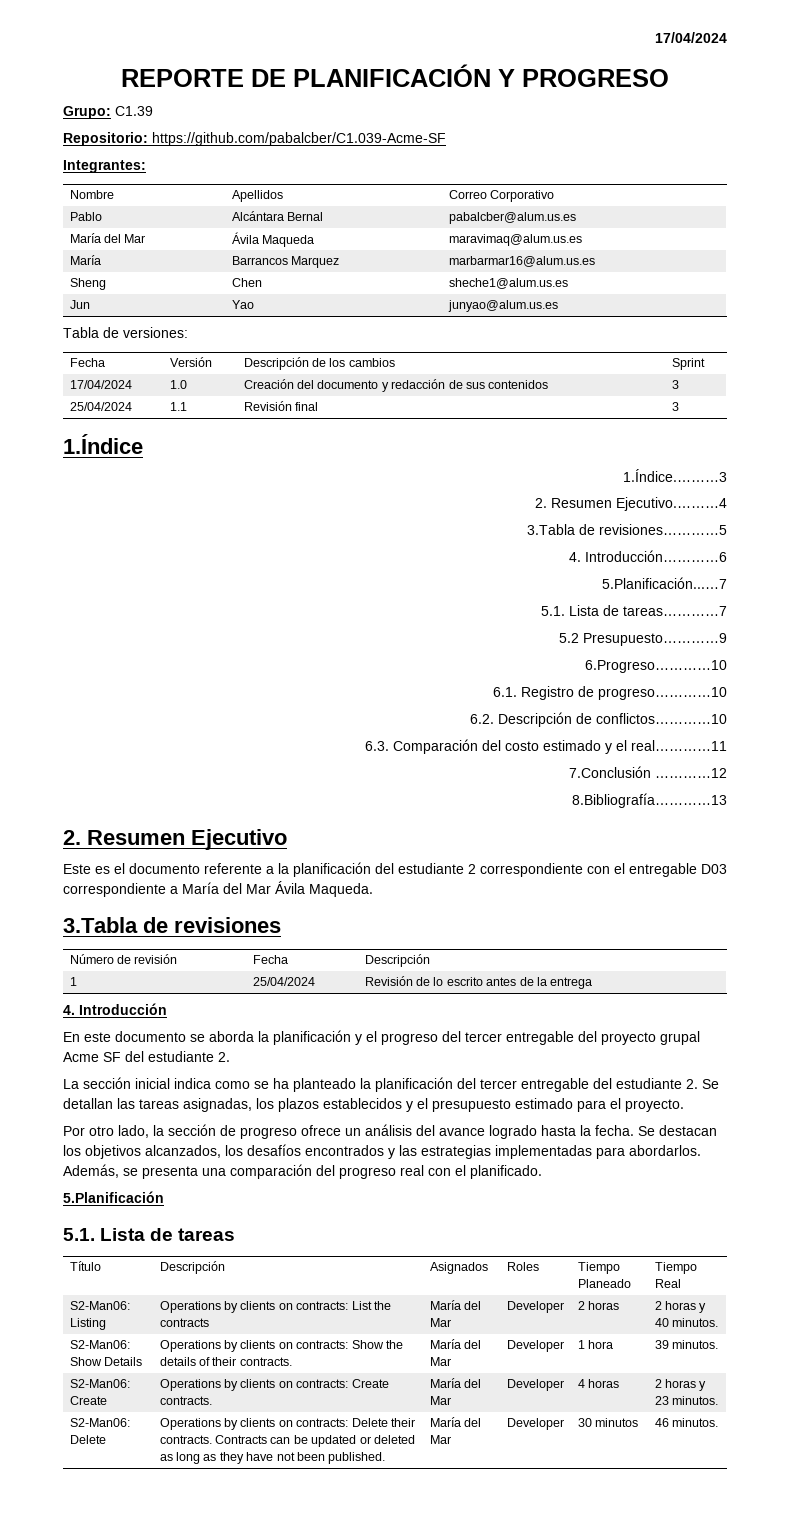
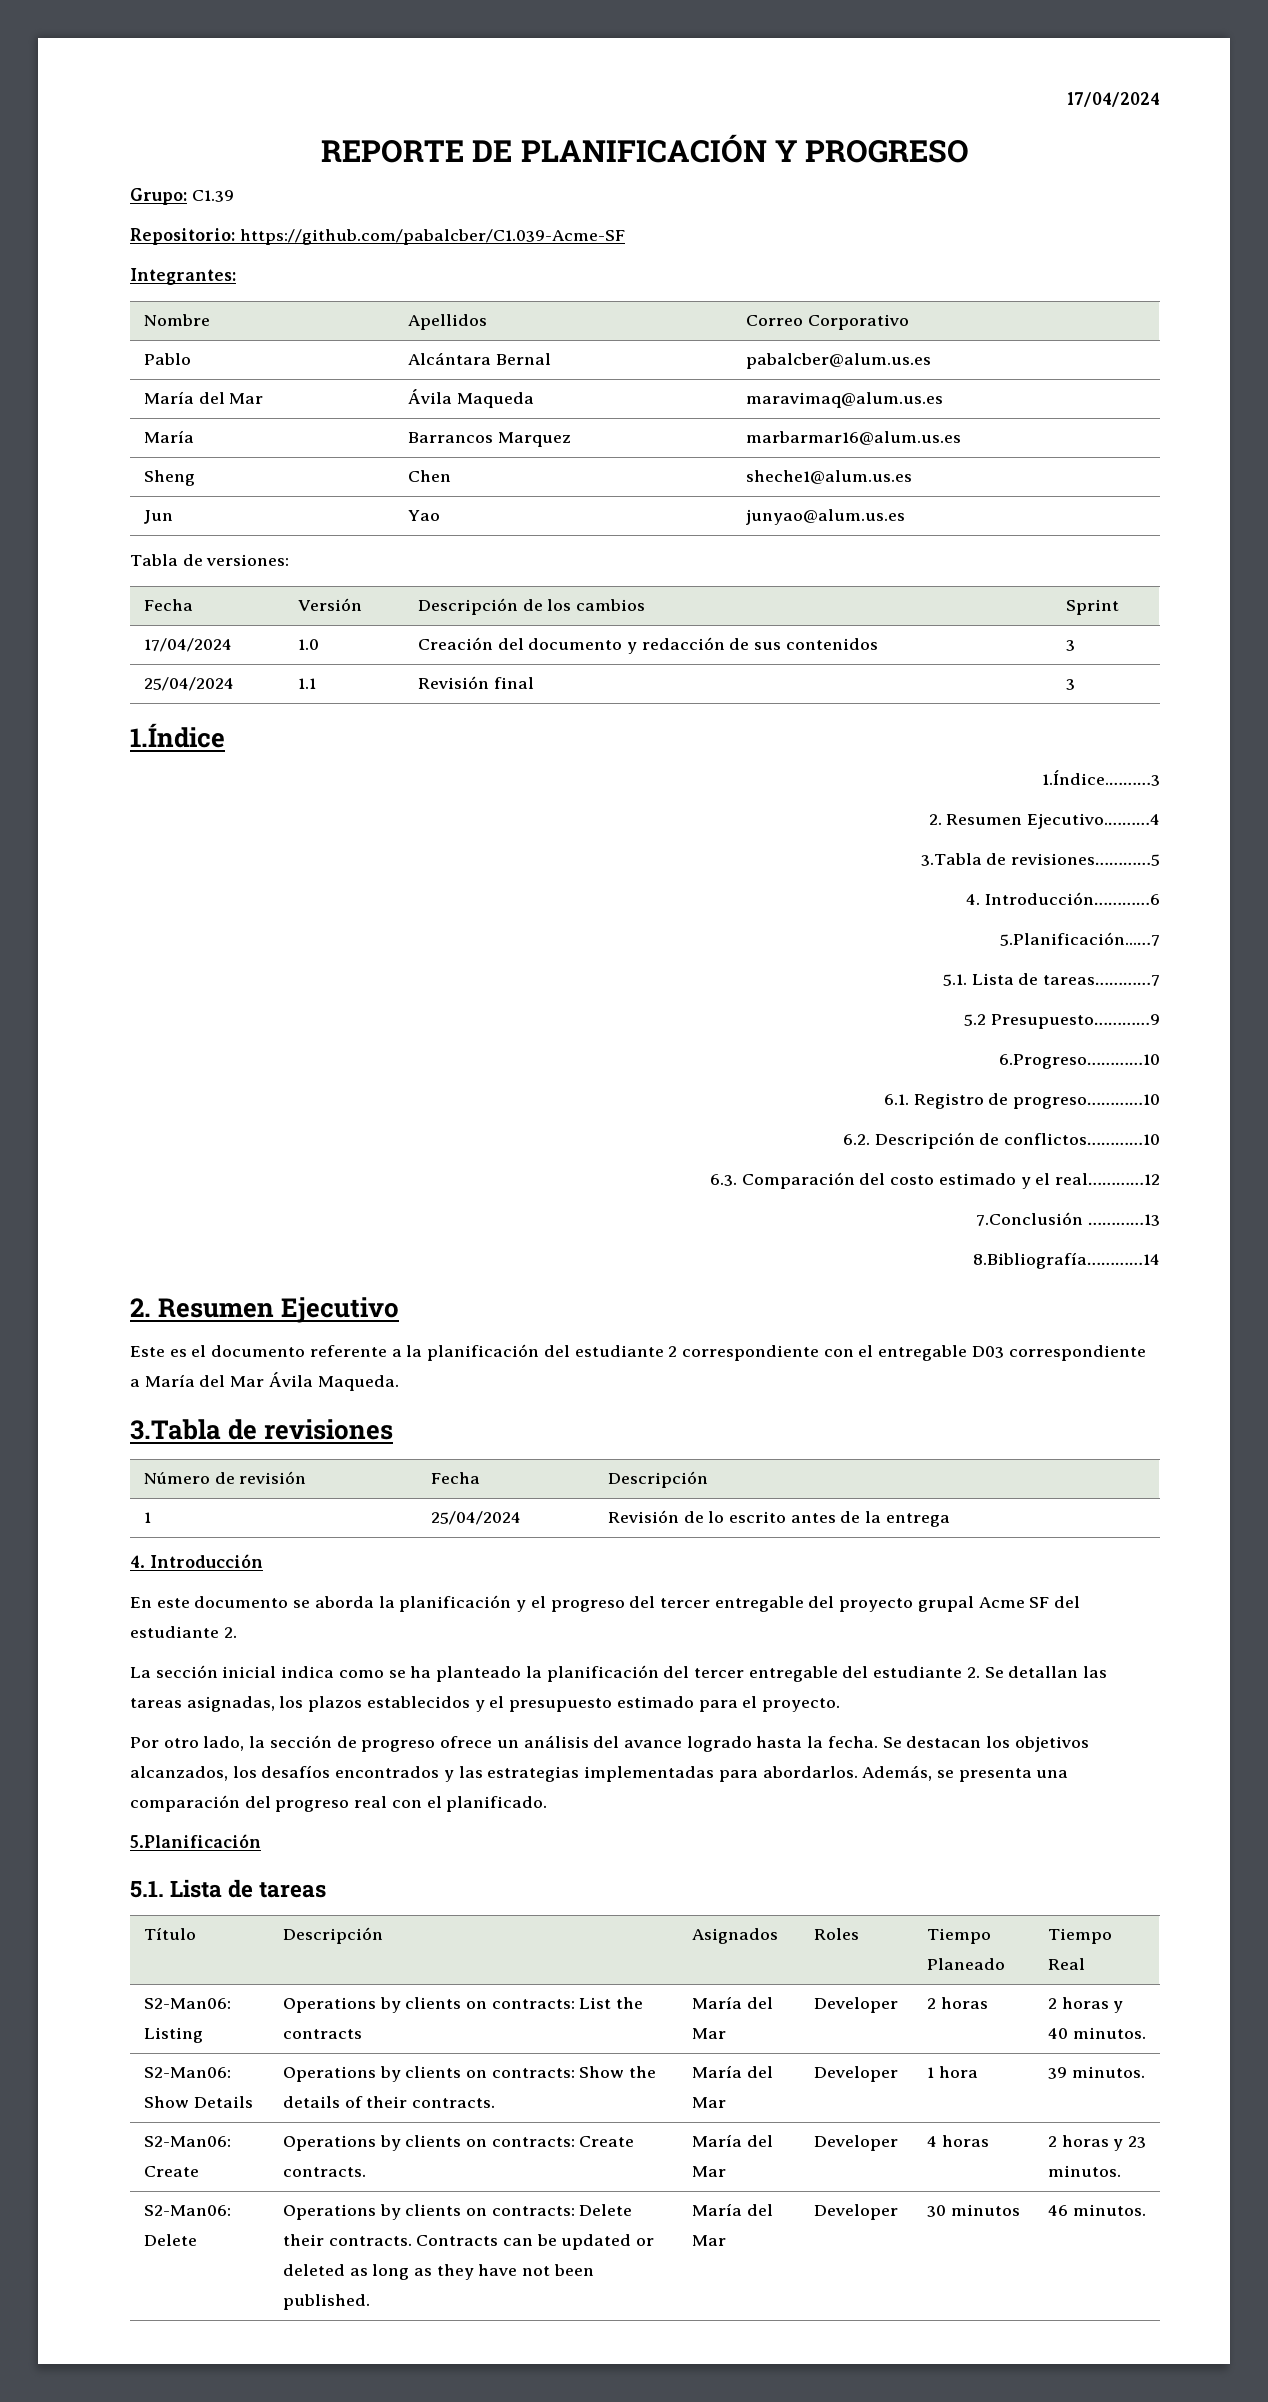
- 6.3. Comparación del costo estimado y el real…………11
+ 6.3. Comparación del costo estimado y el real…………12
- 7.Conclusión …………12
- 8.Bibliografía…………13
+ 7.Conclusión …………13
+ 8.Bibliografía…………14

